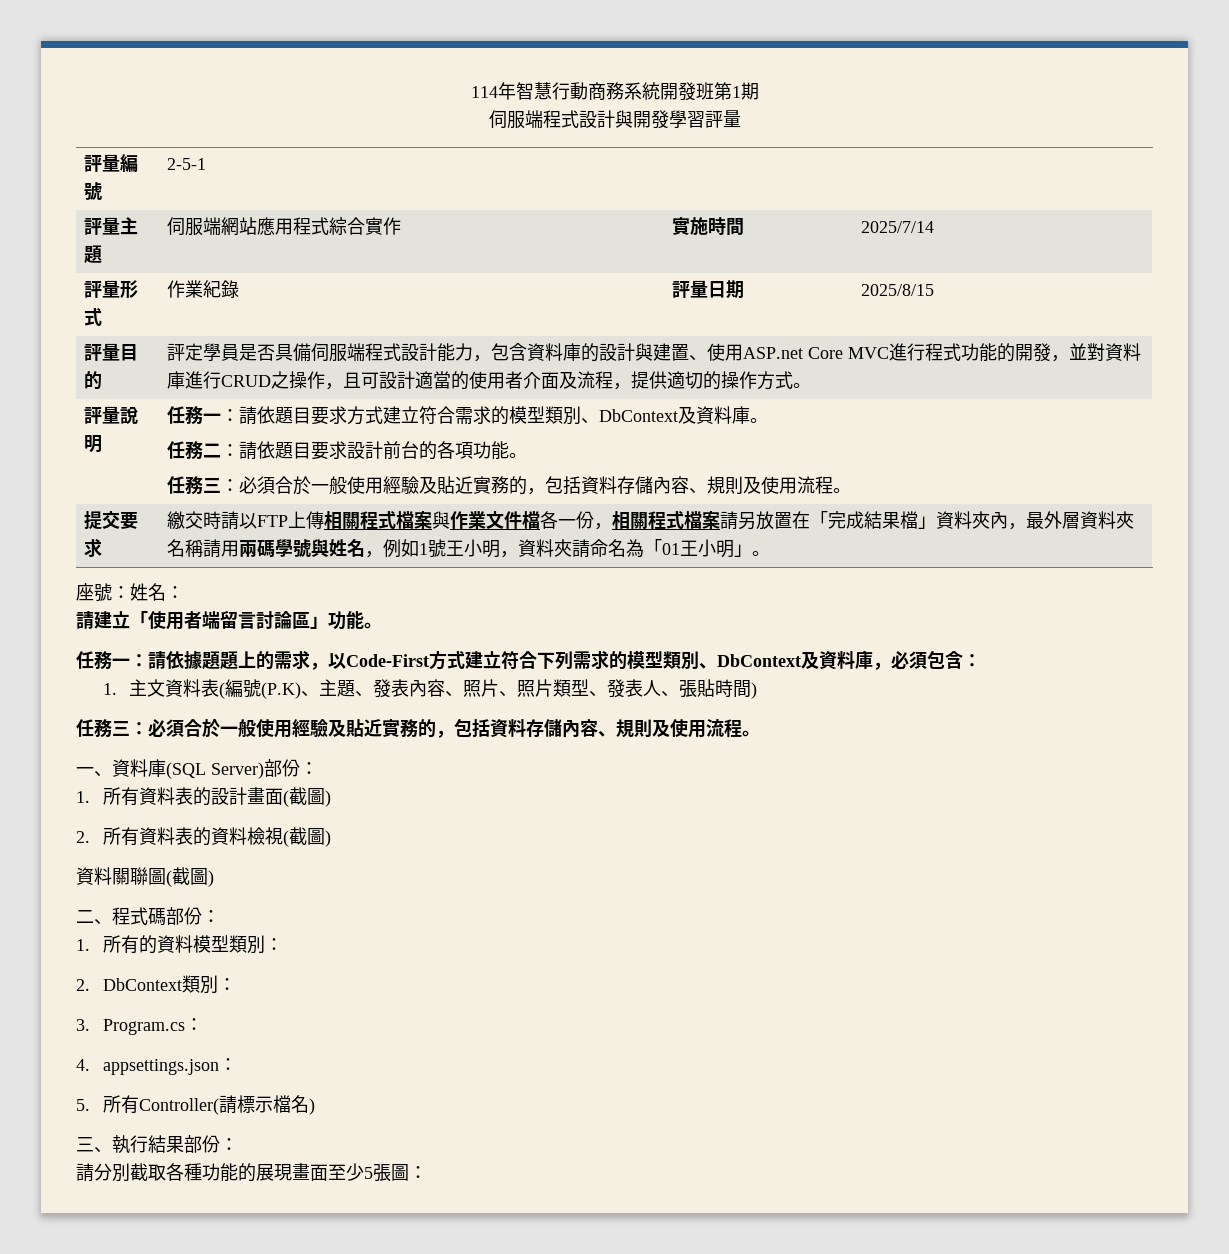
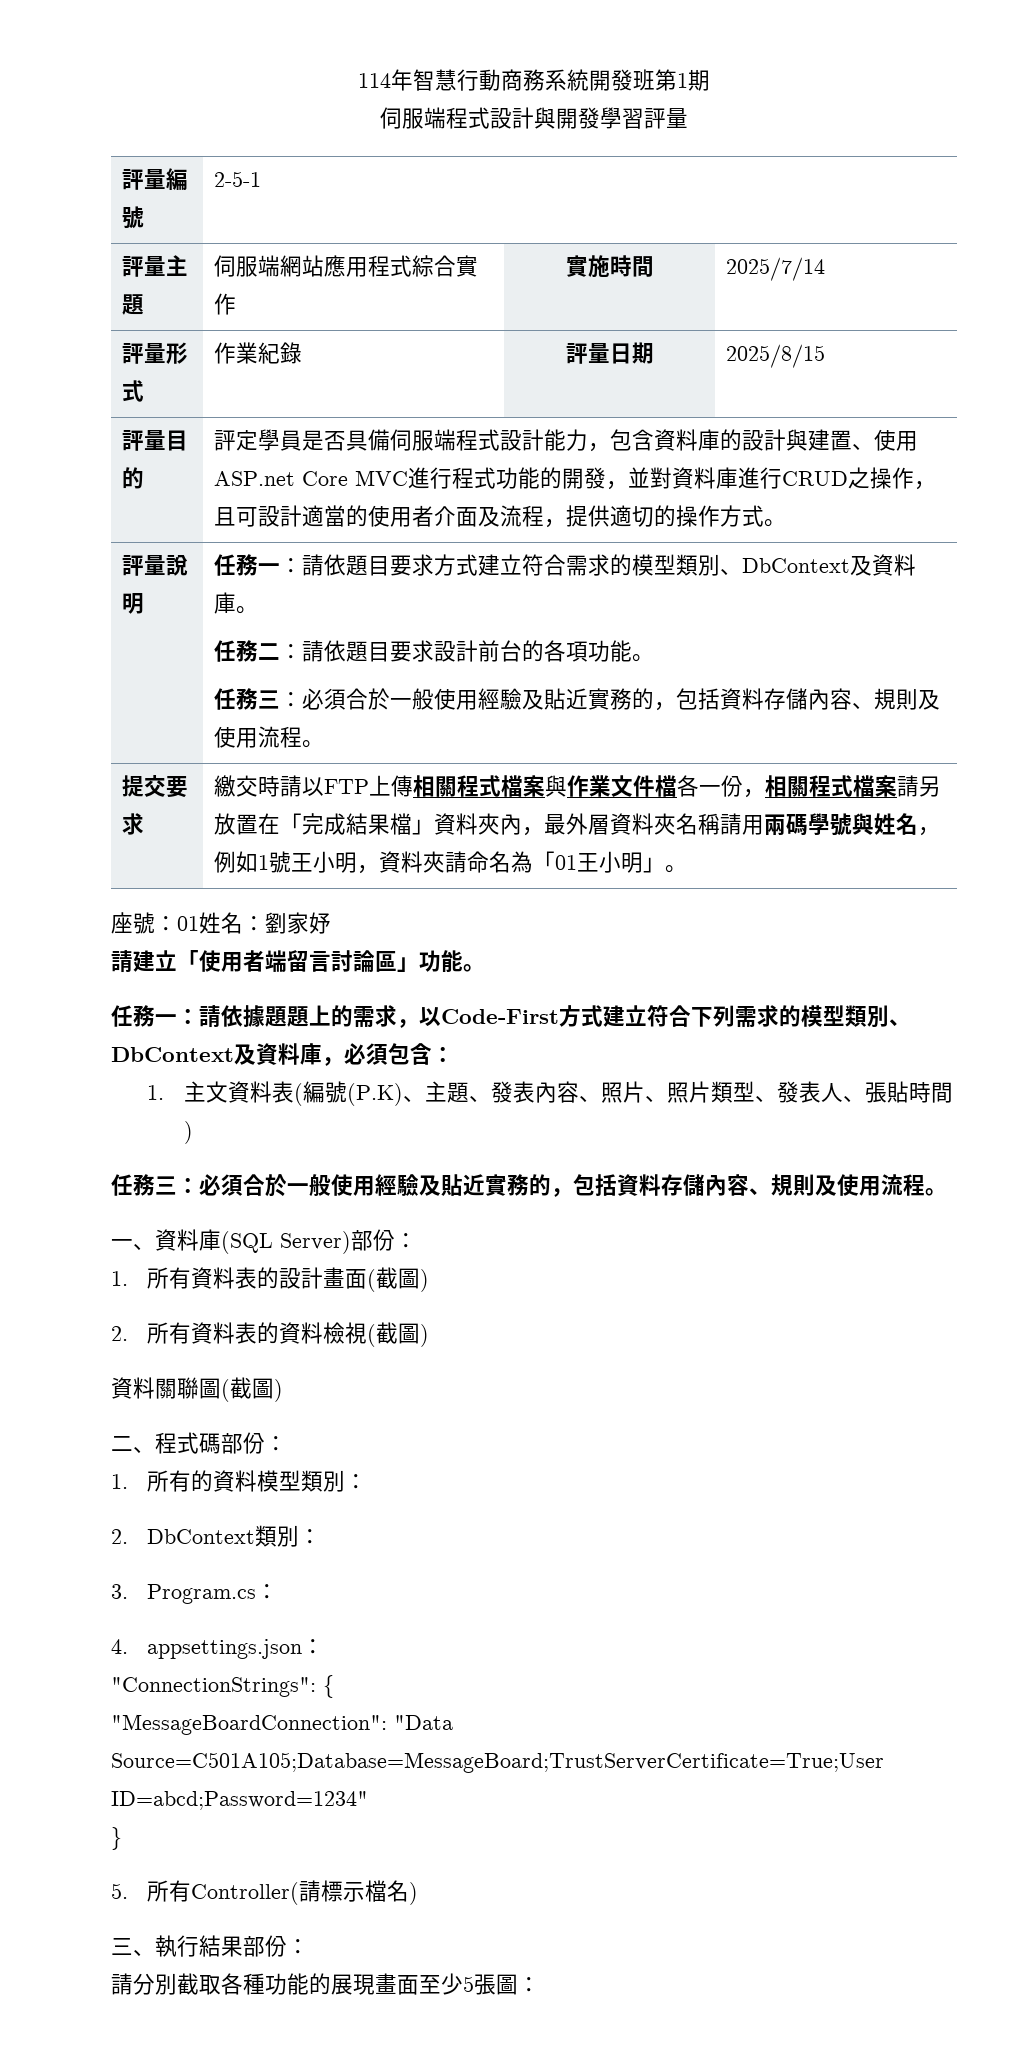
- 座號：姓名：
+ 座號：01姓名：劉家妤
+ "ConnectionStrings": {
+ "MessageBoardConnection": "Data Source=C501A105;Database=MessageBoard;TrustServerCertificate=True;User ID=abcd;Password=1234"
+ }

